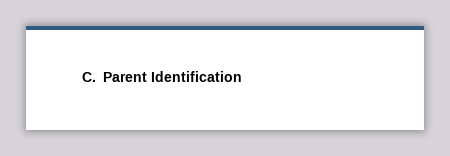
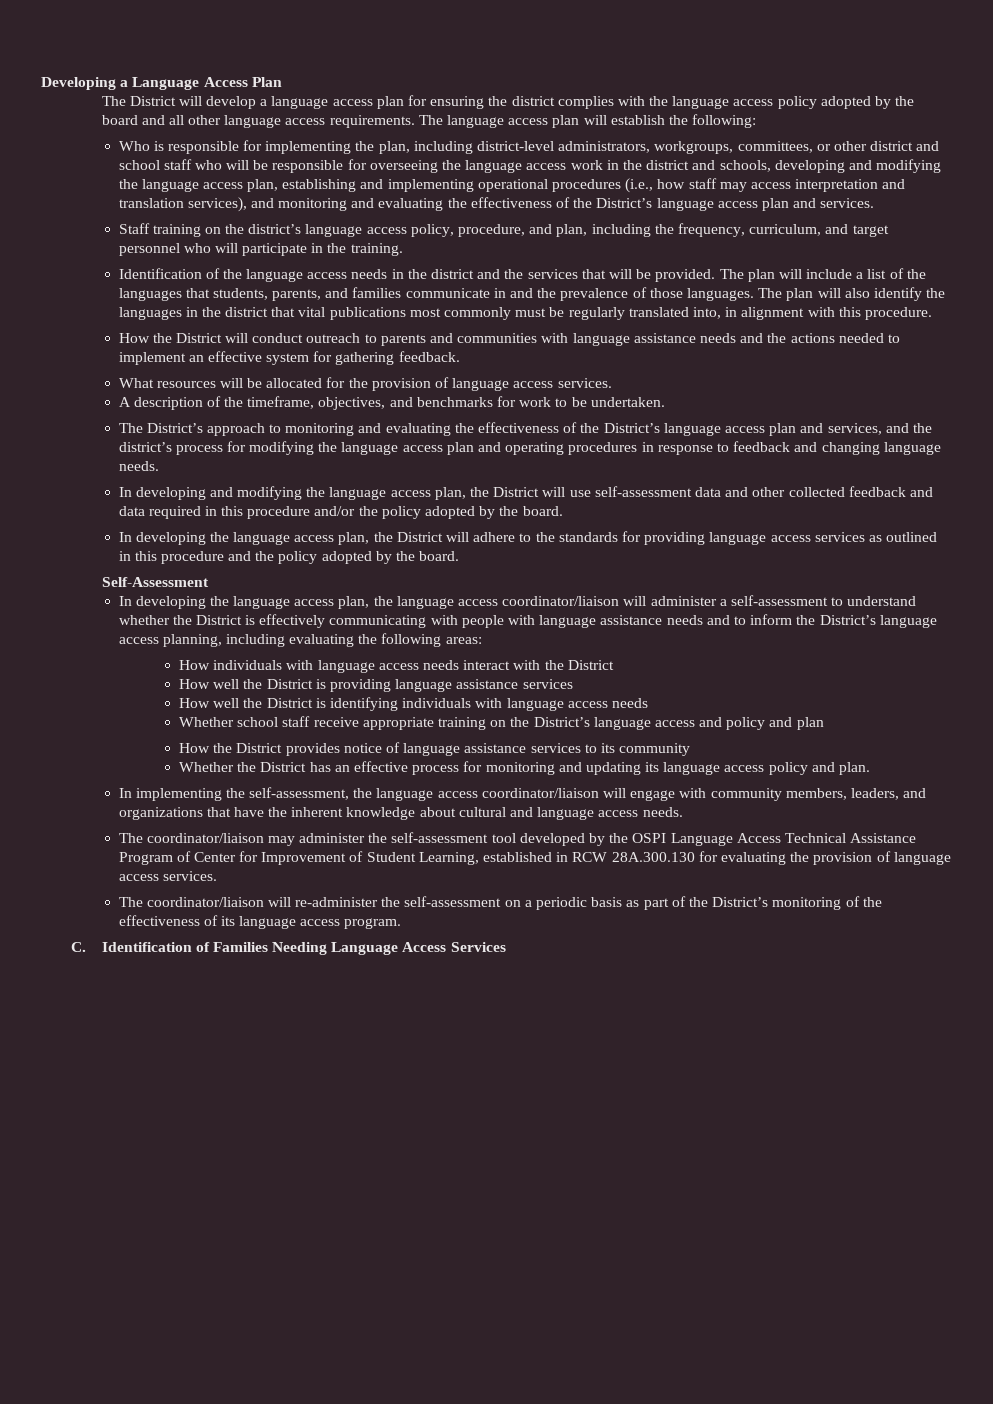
- C. Parent Identification
+ Developing a Language Access Plan
+ The District will develop a language access plan for ensuring the district complies with the language access policy adopted by the board and all other language access requirements. The language access plan will establish the following:
+ Who is responsible for implementing the plan, including district-level administrators, workgroups, committees, or other district and school staff who will be responsible for overseeing the language access work in the district and schools, developing and modifying the language access plan, establishing and implementing operational procedures (i.e., how staff may access interpretation and translation services), and monitoring and evaluating the effectiveness of the District’s language access plan and services.
+ Staff training on the district’s language access policy, procedure, and plan, including the frequency, curriculum, and target personnel who will participate in the training.
+ Identification of the language access needs in the district and the services that will be provided. The plan will include a list of the languages that students, parents, and families communicate in and the prevalence of those languages. The plan will also identify the languages in the district that vital publications most commonly must be regularly translated into, in alignment with this procedure.
+ How the District will conduct outreach to parents and communities with language assistance needs and the actions needed to implement an effective system for gathering feedback.
+ What resources will be allocated for the provision of language access services.
+ A description of the timeframe, objectives, and benchmarks for work to be undertaken.
+ The District’s approach to monitoring and evaluating the effectiveness of the District’s language access plan and services, and the district’s process for modifying the language access plan and operating procedures in response to feedback and changing language needs.
+ In developing and modifying the language access plan, the District will use self-assessment data and other collected feedback and data required in this procedure and/or the policy adopted by the board.
+ In developing the language access plan, the District will adhere to the standards for providing language access services as outlined in this procedure and the policy adopted by the board.
+ Self-Assessment
+ In developing the language access plan, the language access coordinator/liaison will administer a self-assessment to understand whether the District is effectively communicating with people with language assistance needs and to inform the District’s language access planning, including evaluating the following areas:
+ How individuals with language access needs interact with the District
+ How well the District is providing language assistance services
+ How well the District is identifying individuals with language access needs
+ Whether school staff receive appropriate training on the District’s language access and policy and plan
+ How the District provides notice of language assistance services to its community
+ Whether the District has an effective process for monitoring and updating its language access policy and plan.
+ In implementing the self-assessment, the language access coordinator/liaison will engage with community members, leaders, and organizations that have the inherent knowledge about cultural and language access needs.
+ The coordinator/liaison may administer the self-assessment tool developed by the OSPI Language Access Technical Assistance Program of Center for Improvement of Student Learning, established in RCW 28A.300.130 for evaluating the provision of language access services.
+ The coordinator/liaison will re-administer the self-assessment on a periodic basis as part of the District’s monitoring of the effectiveness of its language access program.
+ C. Identification of Families Needing Language Access Services

